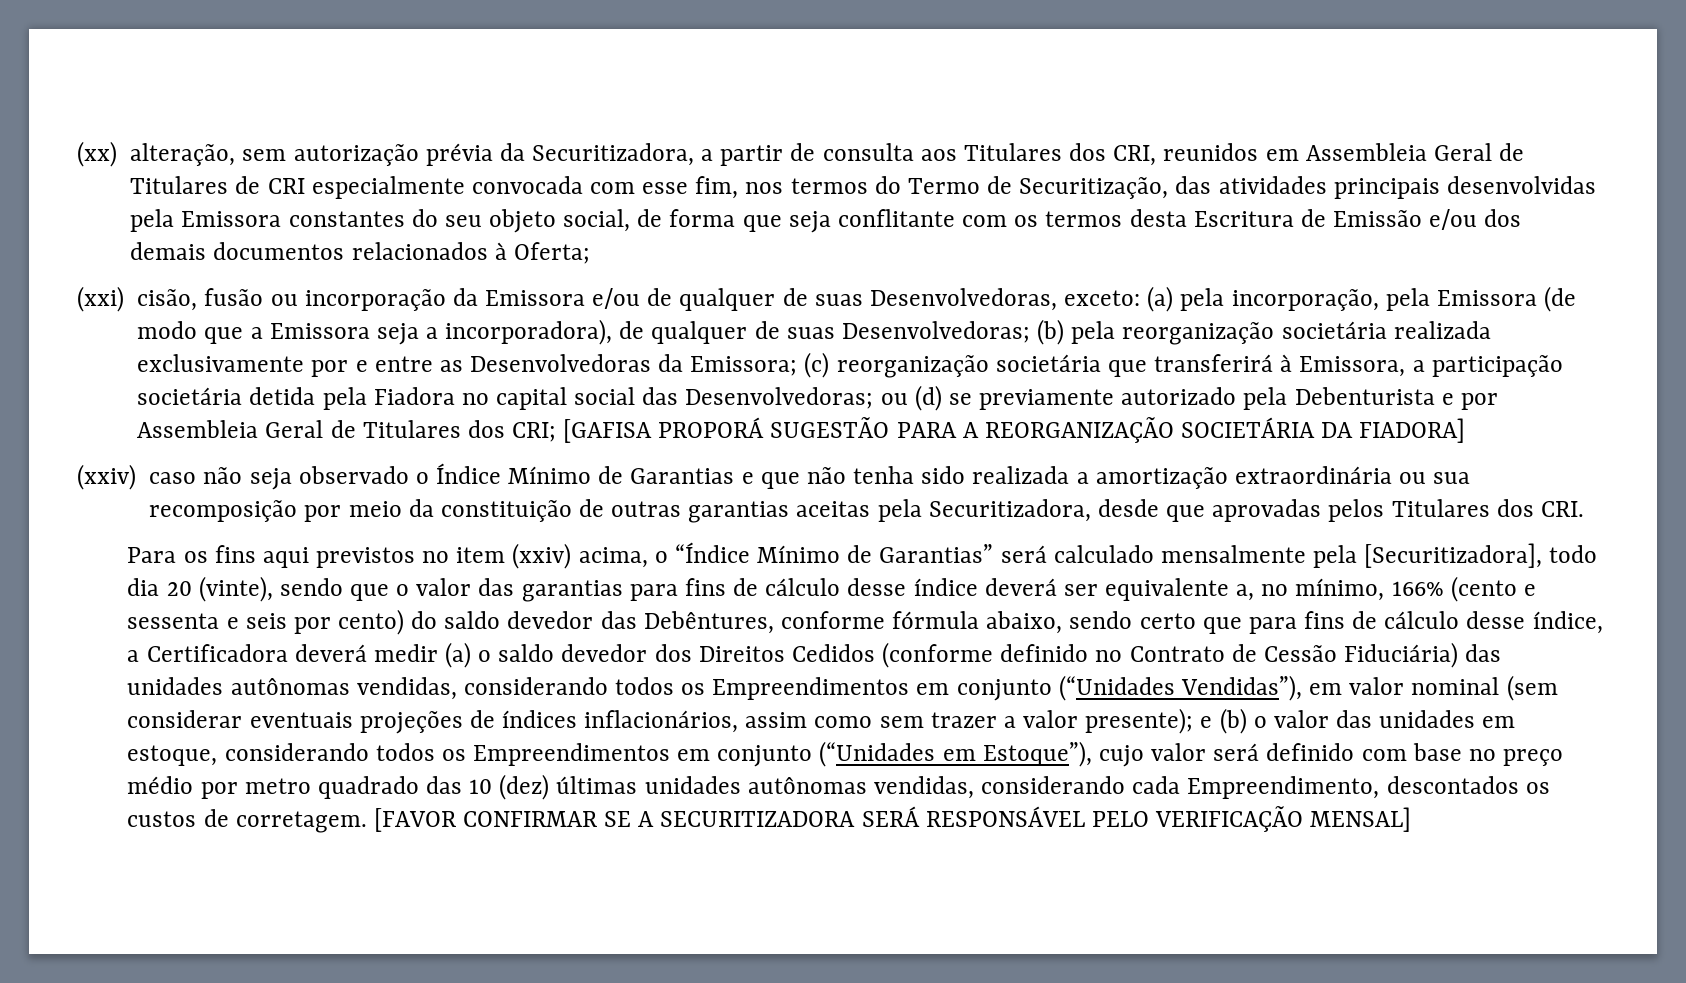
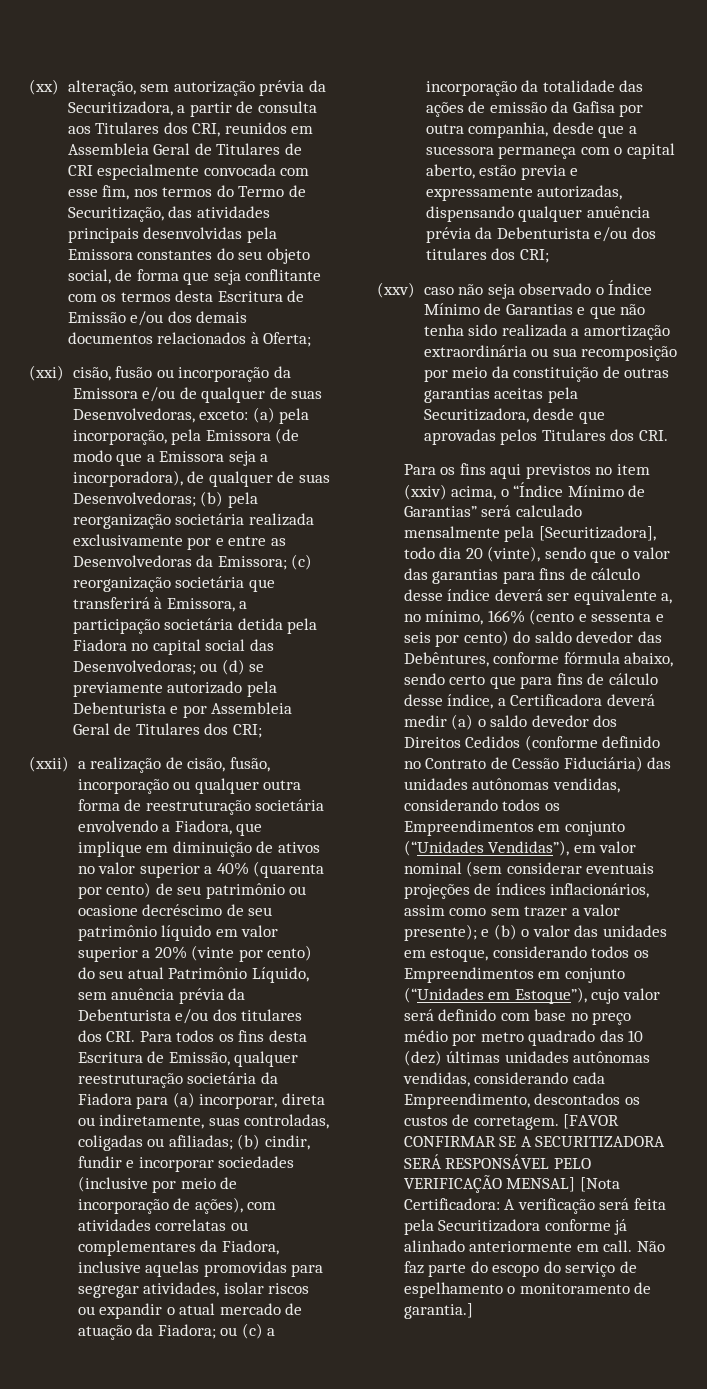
- ou (d) se previamente autorizado pela Debenturista e por Assembleia Geral de Titulares dos CRI; [GAFISA PROPORÁ SUGESTÃO PARA A REORGANIZAÇÃO SOCIETÁRIA DA FIADORA]
- (xxiv) caso não seja observado o Índice Mínimo de Garantias e que não tenha sido realizada a amortização extraordinária ou sua recomposição por meio da constituição de outras garantias aceitas pela Securitizadora, desde que aprovadas pelos Titulares dos CRI.
+ ou (d) se previamente autorizado pela Debenturista e por Assembleia Geral de Titulares dos CRI;
+ (xxii) a realização de cisão, fusão, incorporação ou qualquer outra forma de reestruturação societária envolvendo a Fiadora, que implique em diminuição de ativos no valor superior a 40% (quarenta por cento) de seu patrimônio ou ocasione decréscimo de seu patrimônio líquido em valor superior a 20% (vinte por cento) do seu atual Patrimônio Líquido, sem anuência prévia da Debenturista e/ou dos titulares dos CRI. Para todos os fins desta Escritura de Emissão, qualquer reestruturação societária da Fiadora para (a) incorporar, direta ou indiretamente, suas controladas, coligadas ou afiliadas; (b) cindir, fundir e incorporar sociedades (inclusive por meio de incorporação de ações), com atividades correlatas ou complementares da Fiadora, inclusive aquelas promovidas para segregar atividades, isolar riscos ou expandir o atual mercado de atuação da Fiadora; ou (c) a incorporação da totalidade das ações de emissão da Gafisa por outra companhia, desde que a sucessora permaneça com o capital aberto, estão previa e expressamente autorizadas, dispensando qualquer anuência prévia da Debenturista e/ou dos titulares dos CRI;
+ (xxv) caso não seja observado o Índice Mínimo de Garantias e que não tenha sido realizada a amortização extraordinária ou sua recomposição por meio da constituição de outras garantias aceitas pela Securitizadora, desde que aprovadas pelos Titulares dos CRI.
- [FAVOR CONFIRMAR SE A SECURITIZADORA SERÁ RESPONSÁVEL PELO VERIFICAÇÃO MENSAL]
+ [FAVOR CONFIRMAR SE A SECURITIZADORA SERÁ RESPONSÁVEL PELO VERIFICAÇÃO MENSAL] [Nota Certificadora: A verificação será feita pela Securitizadora conforme já alinhado anteriormente em call. Não faz parte do escopo do serviço de espelhamento o monitoramento de garantia.]

